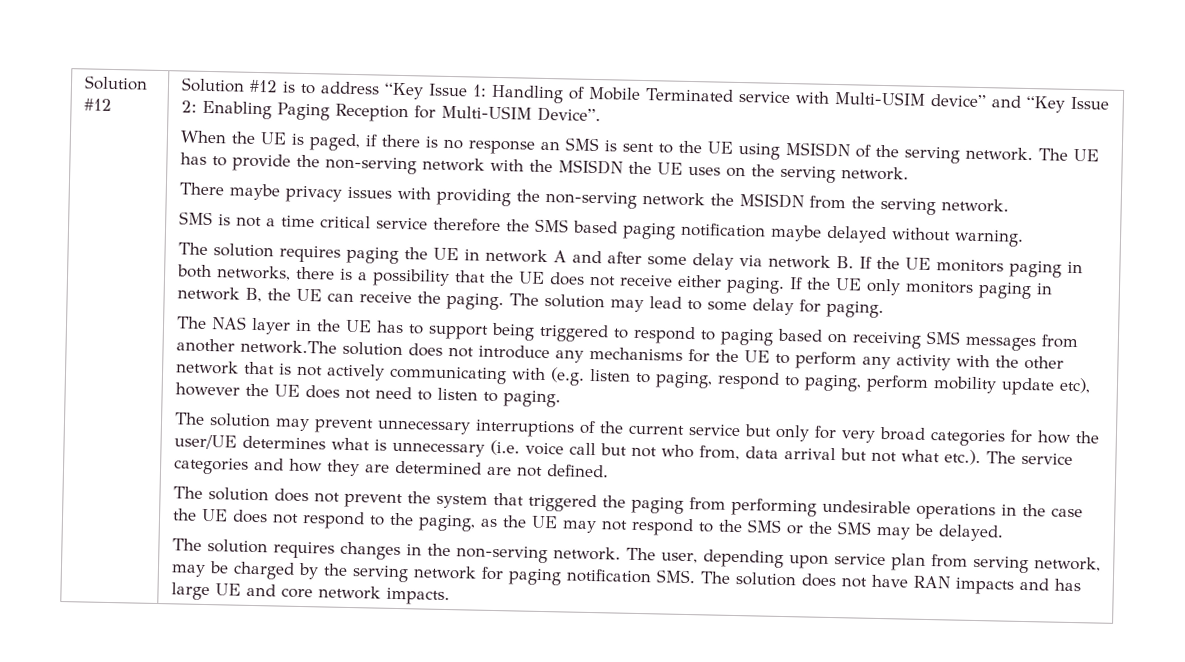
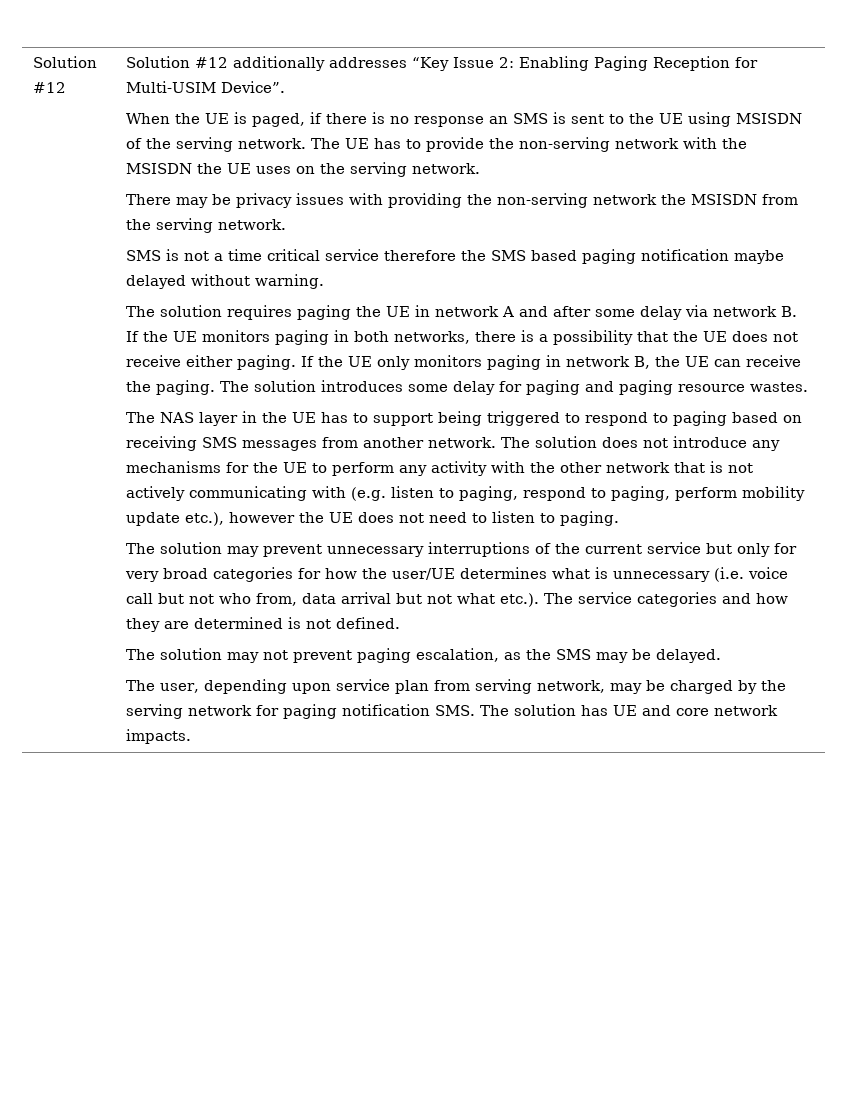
- Solution #12 is to address “Key Issue 1: Handling of Mobile Terminated service with Multi-USIM device” and “Key Issue 2: Enabling Paging Reception for Multi-USIM Device”.
+ Solution #12 additionally addresses “Key Issue 2: Enabling Paging Reception for Multi-USIM Device”.
- There maybe privacy issues with providing the non-serving network the MSISDN from the serving network.
+ There may be privacy issues with providing the non-serving network the MSISDN from the serving network.
- The solution may lead to some delay for paging.
+ The solution introduces some delay for paging and paging resource wastes.
- The NAS layer in the UE has to support being triggered to respond to paging based on receiving SMS messages from another network.The solution does not introduce any mechanisms for the UE to perform any activity with the other network that is not actively communicating with (e.g. listen to paging, respond to paging, perform mobility update etc), however the UE does not need to listen to paging.
+ The NAS layer in the UE has to support being triggered to respond to paging based on receiving SMS messages from another network. The solution does not introduce any mechanisms for the UE to perform any activity with the other network that is not actively communicating with (e.g. listen to paging, respond to paging, perform mobility update etc.), however the UE does not need to listen to paging.
- The solution may prevent unnecessary interruptions of the current service but only for very broad categories for how the user/UE determines what is unnecessary (i.e. voice call but not who from, data arrival but not what etc.). The service categories and how they are determined are not defined.
+ The solution may prevent unnecessary interruptions of the current service but only for very broad categories for how the user/UE determines what is unnecessary (i.e. voice call but not who from, data arrival but not what etc.). The service categories and how they are determined is not defined.
- The solution does not prevent the system that triggered the paging from performing undesirable operations in the case the UE does not respond to the paging, as the UE may not respond to the SMS or the SMS may be delayed.
+ The solution may not prevent paging escalation, as the SMS may be delayed.
- The solution requires changes in the non-serving network. The user, depending upon service plan from serving network, may be charged by the serving network for paging notification SMS. The solution does not have RAN impacts and has large UE and core network impacts.
+ The user, depending upon service plan from serving network, may be charged by the serving network for paging notification SMS. The solution has UE and core network impacts.

